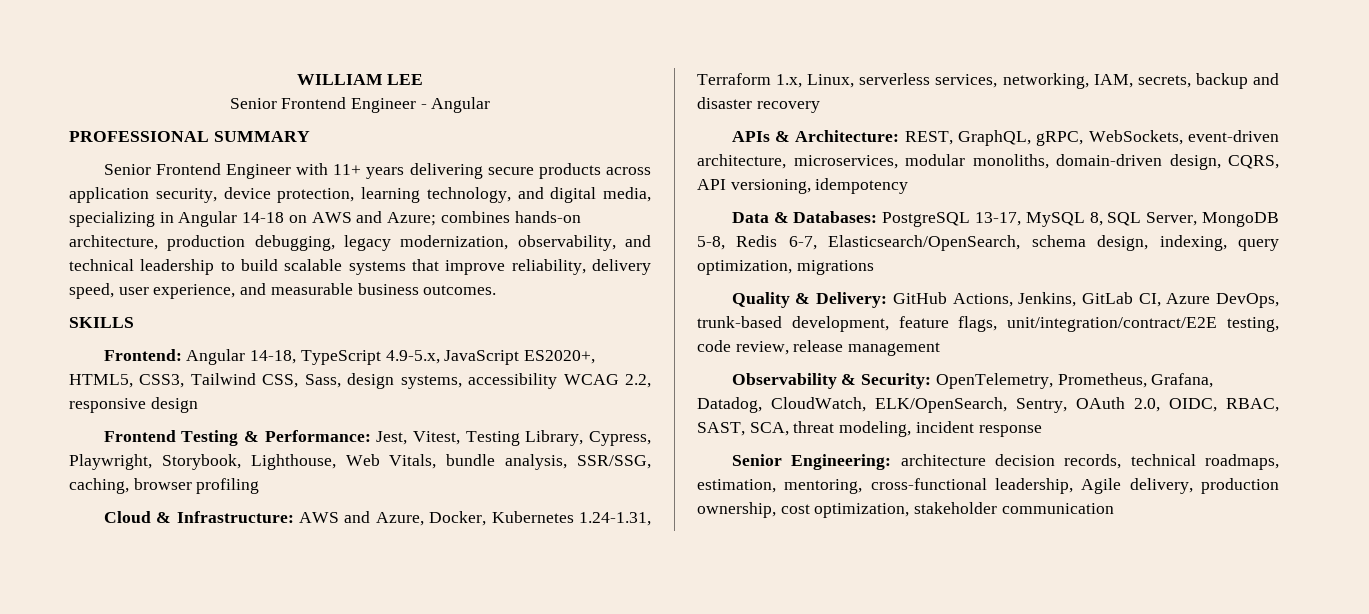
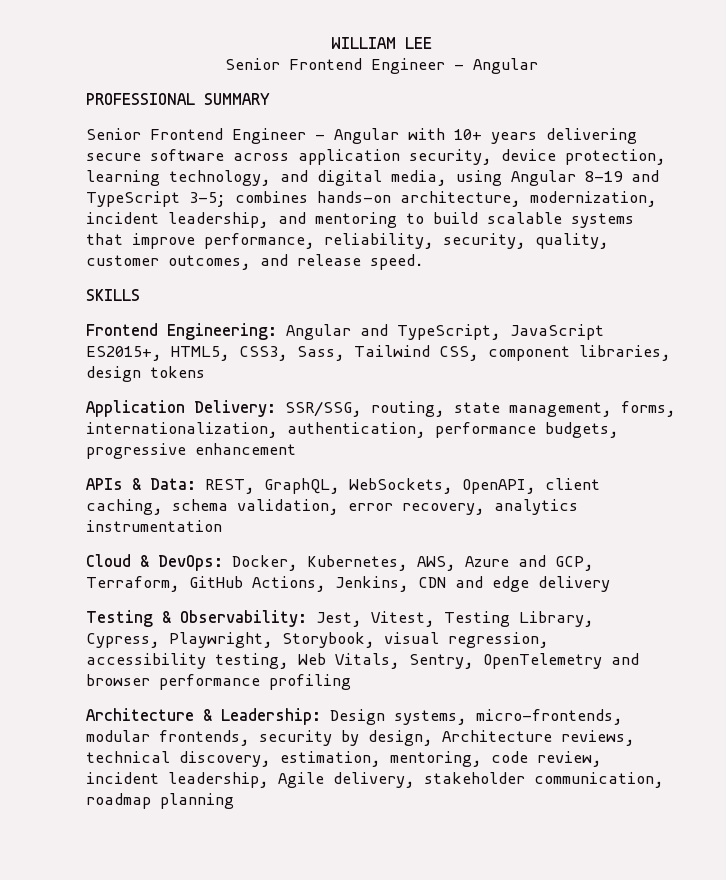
- Senior Frontend Engineer with 11+ years delivering secure products across application security, device protection, learning technology, and digital media, specializing in Angular 14-18 on AWS and Azure; combines hands-on architecture, production debugging, legacy modernization, observability, and technical leadership to build scalable systems that improve reliability, delivery speed, user experience, and measurable business outcomes.
+ Senior Frontend Engineer - Angular with 10+ years delivering secure software across application security, device protection, learning technology, and digital media, using Angular 8-19 and TypeScript 3-5; combines hands-on architecture, modernization, incident leadership, and mentoring to build scalable systems that improve performance, reliability, security, quality, customer outcomes, and release speed.
  SKILLS
- Frontend: Angular 14-18, TypeScript 4.9-5.x, JavaScript ES2020+, HTML5, CSS3, Tailwind CSS, Sass, design systems, accessibility WCAG 2.2, responsive design
- Frontend Testing & Performance: Jest, Vitest, Testing Library, Cypress, Playwright, Storybook, Lighthouse, Web Vitals, bundle analysis, SSR/SSG, caching, browser profiling
- Cloud & Infrastructure: AWS and Azure, Docker, Kubernetes 1.24-1.31, Terraform 1.x, Linux, serverless services, networking, IAM, secrets, backup and disaster recovery
- APIs & Architecture: REST, GraphQL, gRPC, WebSockets, event-driven architecture, microservices, modular monoliths, domain-driven design, CQRS, API versioning, idempotency
- Data & Databases: PostgreSQL 13-17, MySQL 8, SQL Server, MongoDB 5-8, Redis 6-7, Elasticsearch/OpenSearch, schema design, indexing, query optimization, migrations
- Quality & Delivery: GitHub Actions, Jenkins, GitLab CI, Azure DevOps, trunk-based development, feature flags, unit/integration/contract/E2E testing, code review, release management
- Observability & Security: OpenTelemetry, Prometheus, Grafana, Datadog, CloudWatch, ELK/OpenSearch, Sentry, OAuth 2.0, OIDC, RBAC, SAST, SCA, threat modeling, incident response
- Senior Engineering: architecture decision records, technical roadmaps, estimation, mentoring, cross-functional leadership, Agile delivery, production ownership, cost optimization, stakeholder communication
+ Frontend Engineering: Angular and TypeScript, JavaScript ES2015+, HTML5, CSS3, Sass, Tailwind CSS, component libraries, design tokens
+ Application Delivery: SSR/SSG, routing, state management, forms, internationalization, authentication, performance budgets, progressive enhancement
+ APIs & Data: REST, GraphQL, WebSockets, OpenAPI, client caching, schema validation, error recovery, analytics instrumentation
+ Cloud & DevOps: Docker, Kubernetes, AWS, Azure and GCP, Terraform, GitHub Actions, Jenkins, CDN and edge delivery
+ Testing & Observability: Jest, Vitest, Testing Library, Cypress, Playwright, Storybook, visual regression, accessibility testing, Web Vitals, Sentry, OpenTelemetry and browser performance profiling
+ Architecture & Leadership: Design systems, micro-frontends, modular frontends, security by design, Architecture reviews, technical discovery, estimation, mentoring, code review, incident leadership, Agile delivery, stakeholder communication, roadmap planning

